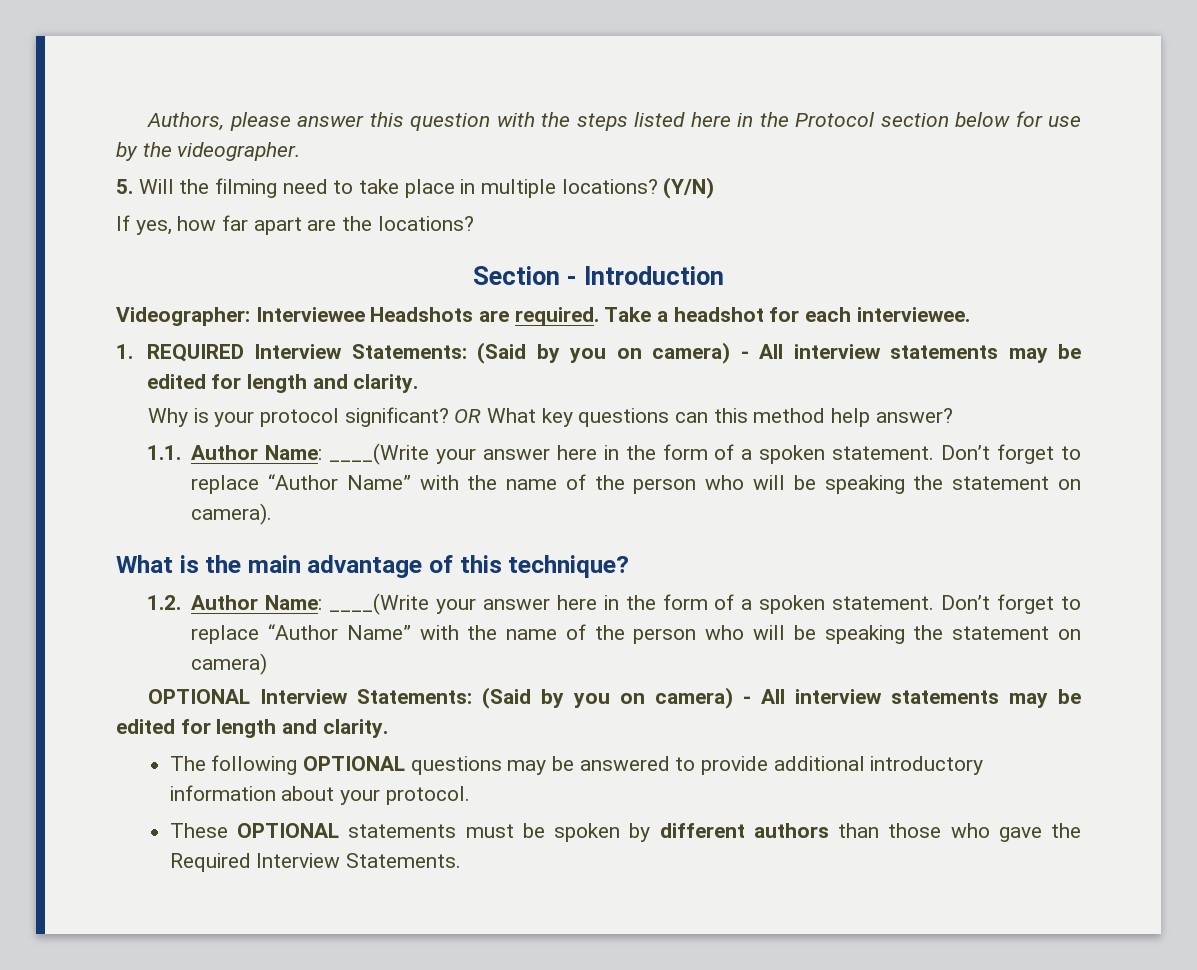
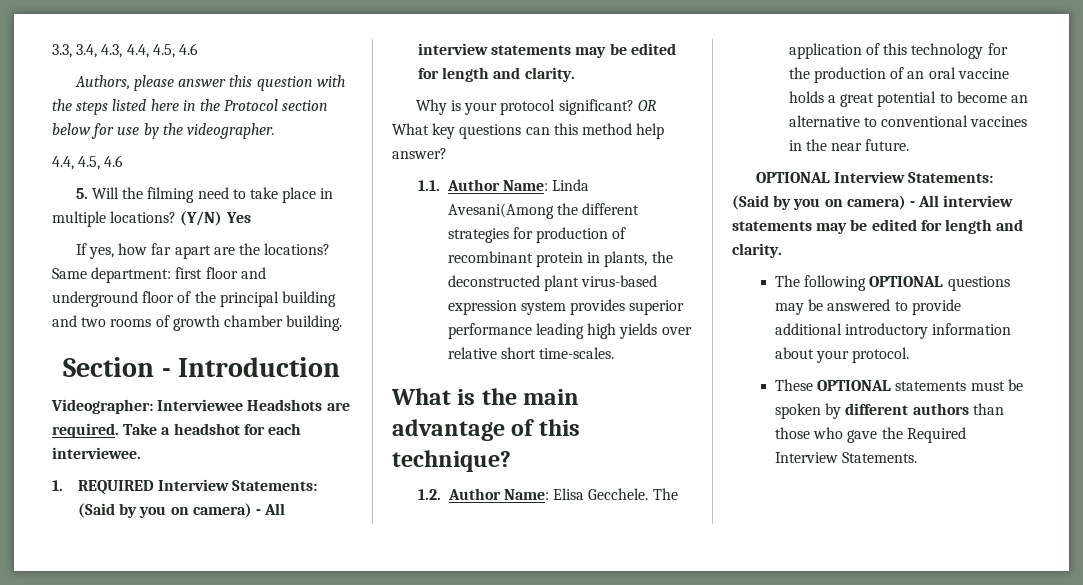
+ 3.3, 3.4, 4.3, 4.4, 4.5, 4.6
  Authors, please answer this question with the steps listed here in the Protocol section below for use by the videographer.
+ 4.4, 4.5, 4.6
- (Y/N)
+ (Y/N) Yes
+ Same department: first floor and underground floor of the principal building and two rooms of growth chamber building.
- 1.1. Author Name: ____(Write your answer here in the form of a spoken statement. Don’t forget to replace “Author Name” with the name of the person who will be speaking the statement on camera).
+ 1.1. Author Name: Linda Avesani(Among the different strategies for production of recombinant protein in plants, the deconstructed plant virus-based expression system provides superior performance leading high yields over relative short time-scales.
- 1.2. Author Name: ____(Write your answer here in the form of a spoken statement. Don’t forget to replace “Author Name” with the name of the person who will be speaking the statement on camera)
+ 1.2. Author Name: Elisa Gecchele. The application of this technology for the production of an oral vaccine holds a great potential to become an alternative to conventional vaccines in the near future.

